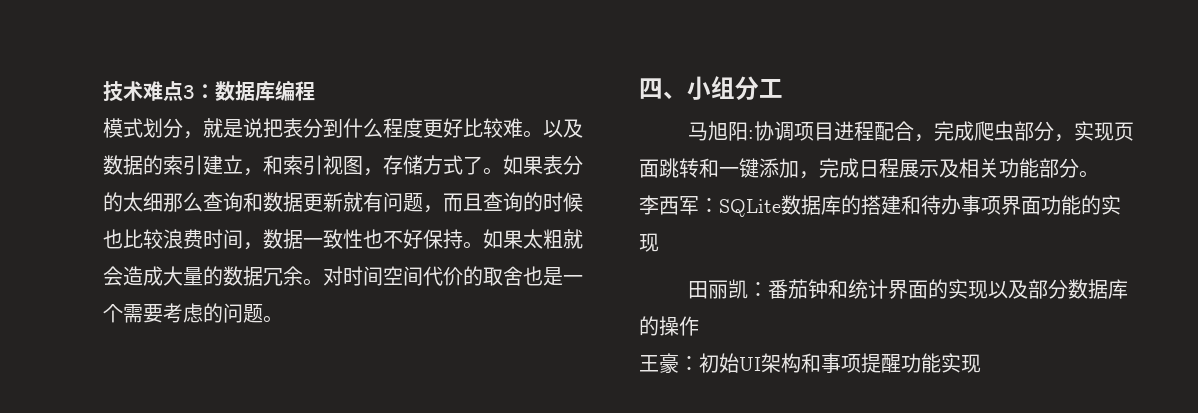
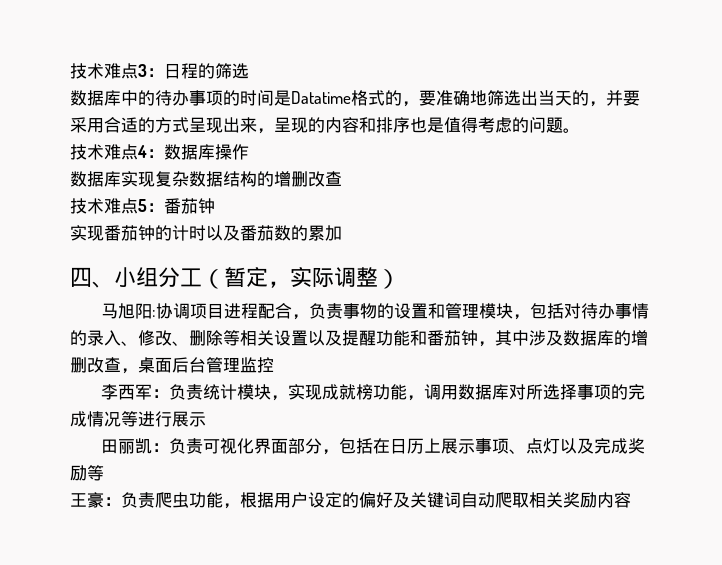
- 技术难点3：数据库编程
- 模式划分，就是说把表分到什么程度更好比较难。以及数据的索引建立，和索引视图，存储方式了。如果表分的太细那么查询和数据更新就有问题，而且查询的时候也比较浪费时间，数据一致性也不好保持。如果太粗就会造成大量的数据冗余。对时间空间代价的取舍也是一个需要考虑的问题。
+ 技术难点3：日程的筛选
+ 数据库中的待办事项的时间是Datatime格式的，要准确地筛选出当天的，并要采用合适的方式呈现出来，呈现的内容和排序也是值得考虑的问题。
+ 技术难点4：数据库操作
+ 数据库实现复杂数据结构的增删改查
+ 技术难点5：番茄钟
+ 实现番茄钟的计时以及番茄数的累加
- 四、小组分工
+ 四、小组分工（暂定，实际调整）
- 马旭阳:协调项目进程配合，完成爬虫部分，实现页面跳转和一键添加，完成日程展示及相关功能部分。
- 李西军：SQLite数据库的搭建和待办事项界面功能的实现
- 田丽凯：番茄钟和统计界面的实现以及部分数据库的操作
- 王豪：初始UI架构和事项提醒功能实现
+ 马旭阳:协调项目进程配合，负责事物的设置和管理模块，包括对待办事情的录入、修改、删除等相关设置以及提醒功能和番茄钟，其中涉及数据库的增删改查，桌面后台管理监控
+ 李西军：负责统计模块，实现成就榜功能，调用数据库对所选择事项的完成情况等进行展示
+ 田丽凯：负责可视化界面部分，包括在日历上展示事项、点灯以及完成奖励等
+ 王豪：负责爬虫功能，根据用户设定的偏好及关键词自动爬取相关奖励内容

